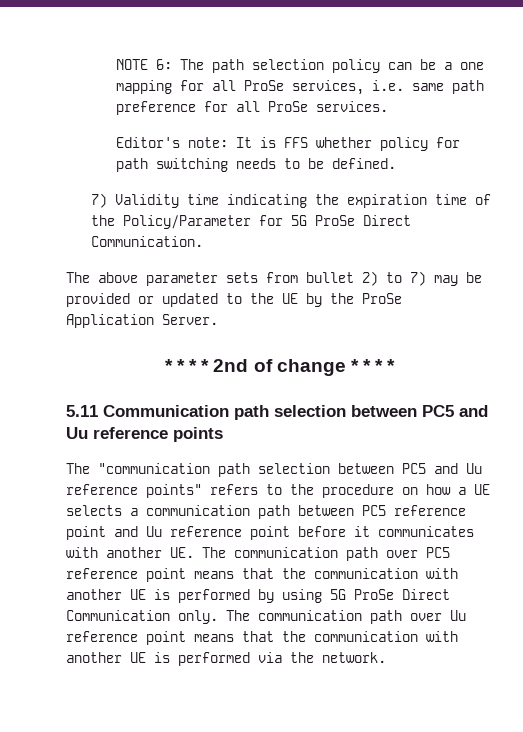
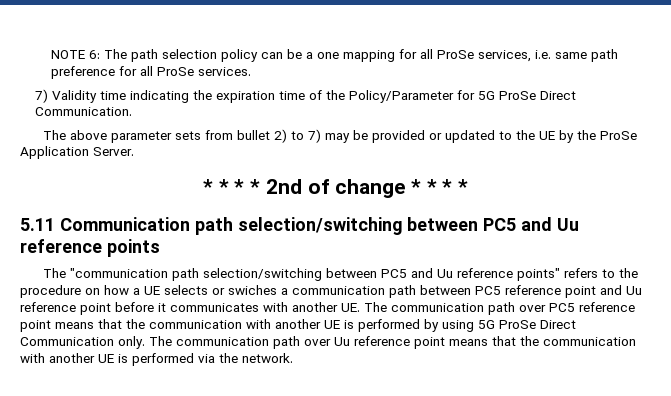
- Editor's note: It is FFS whether policy for path switching needs to be defined.
- 5.11 Communication path selection between PC5 and Uu reference points
+ 5.11 Communication path selection/switching between PC5 and Uu reference points
- The "communication path selection between PC5 and Uu reference points" refers to the procedure on how a UE selects a communication path between PC5 reference point and Uu reference point before it communicates with another UE. The communication path over PC5 reference point means that the communication with another UE is performed by using 5G ProSe Direct Communication only.
+ The "communication path selection/switching between PC5 and Uu reference points" refers to the procedure on how a UE selects or swiches a communication path between PC5 reference point and Uu reference point before it communicates with another UE. The communication path over PC5 reference point means that the communication with another UE is performed by using 5G ProSe Direct Communication only.

